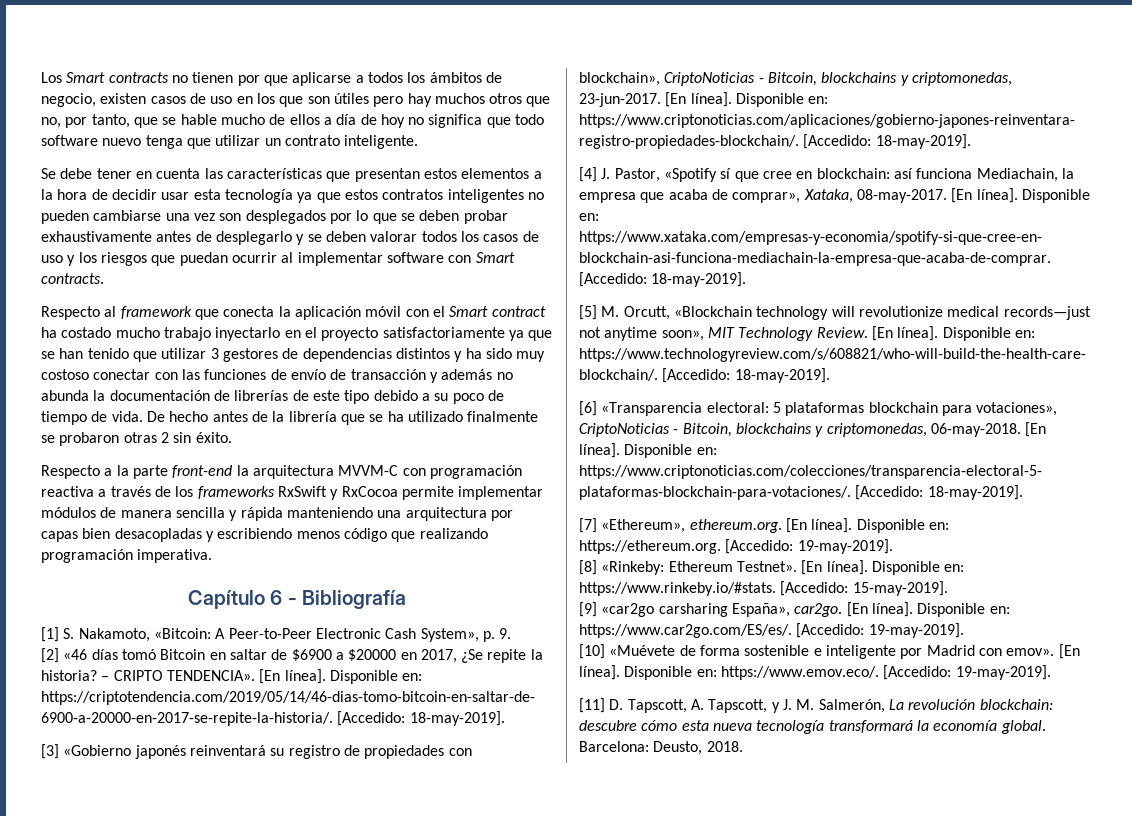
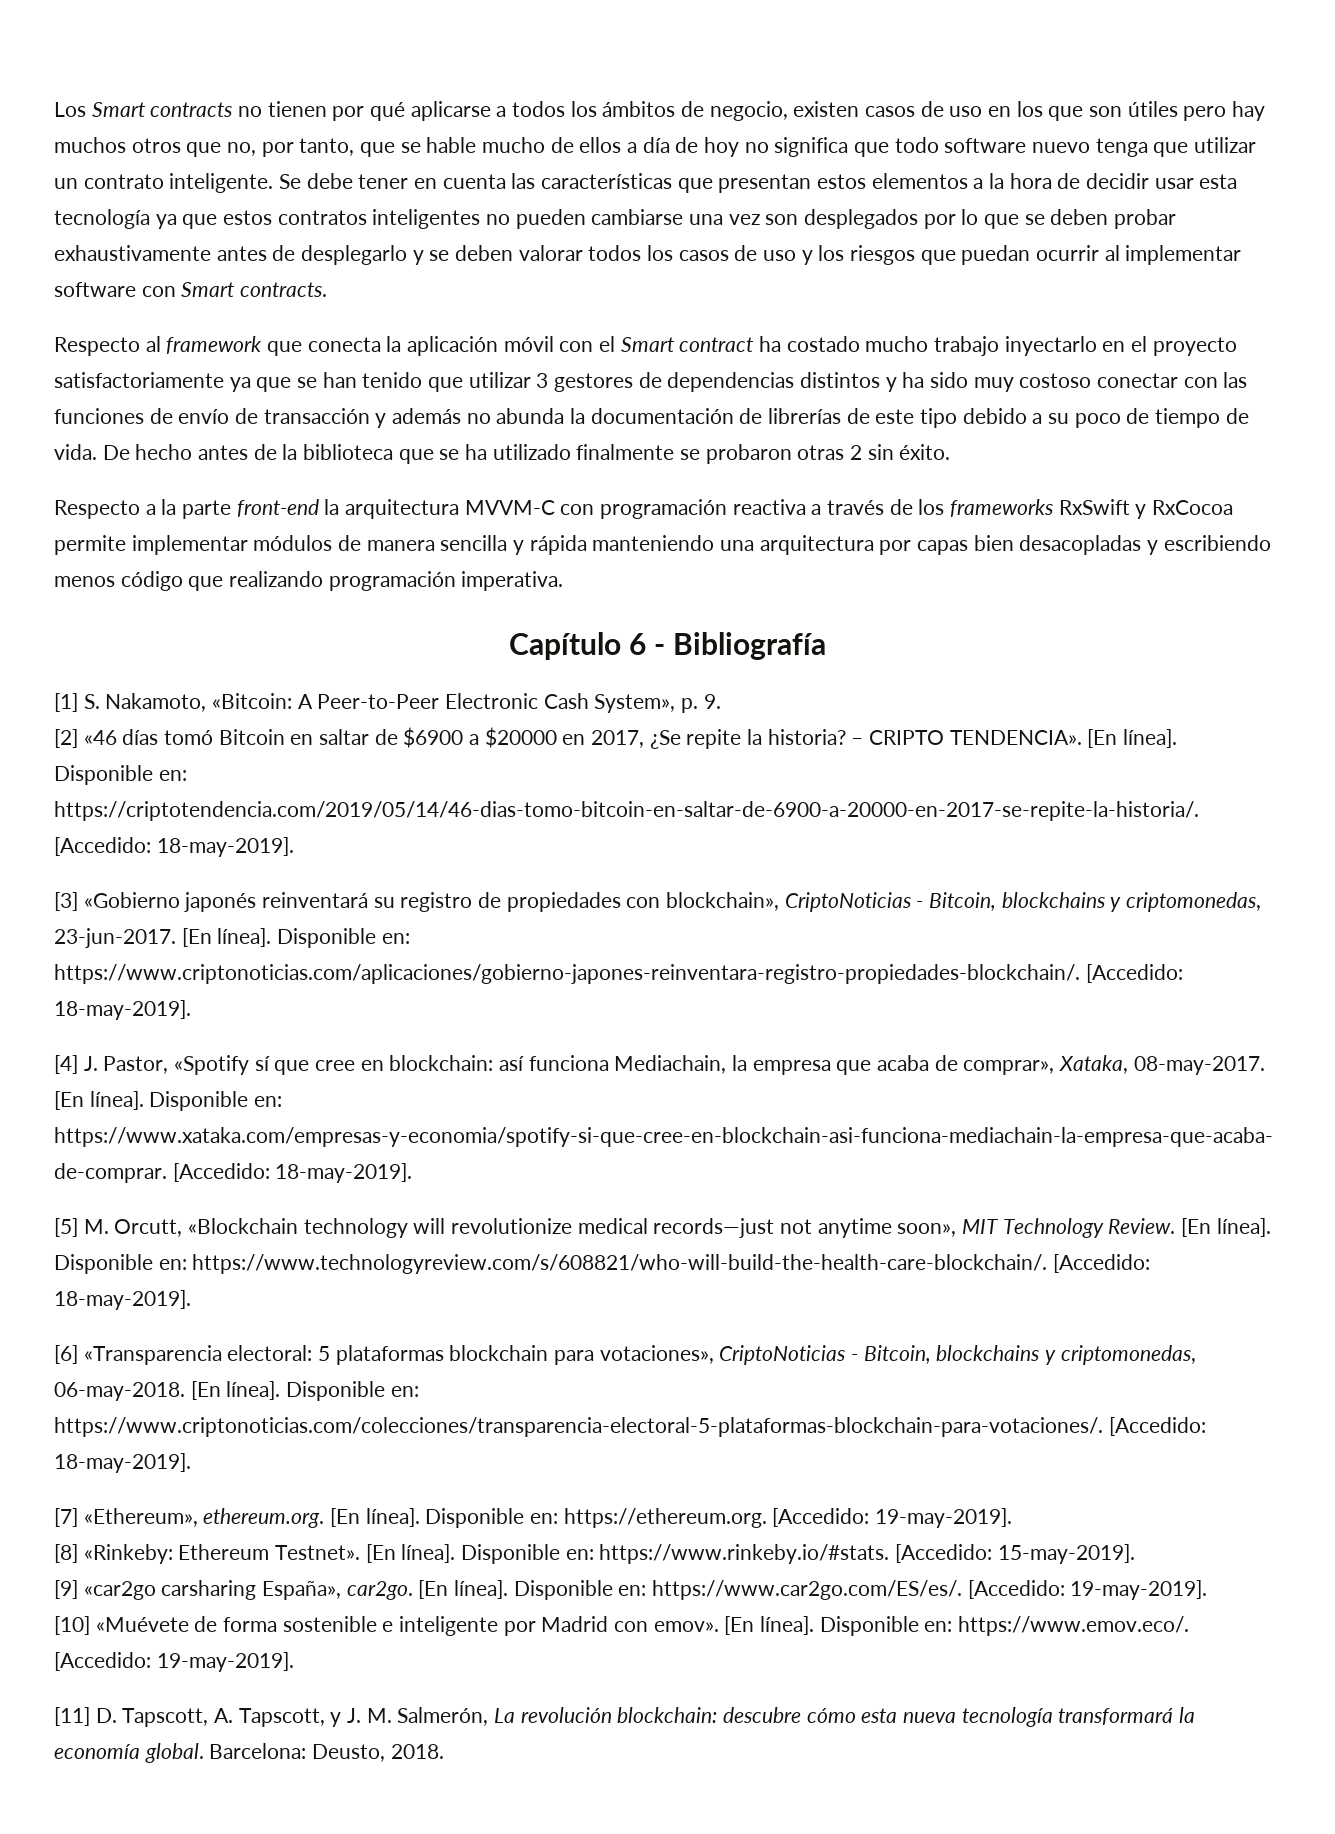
- Los Smart contracts no tienen por que aplicarse a todos los ámbitos de negocio, existen casos de uso en los que son útiles pero hay muchos otros que no, por tanto, que se hable mucho de ellos a día de hoy no significa que todo software nuevo tenga que utilizar un contrato inteligente.
- Se debe tener en cuenta las características que presentan estos elementos a la hora de decidir usar esta tecnología ya que estos contratos inteligentes no pueden cambiarse una vez son desplegados por lo que se deben probar exhaustivamente antes de desplegarlo y se deben valorar todos los casos de uso y los riesgos que puedan ocurrir al implementar software con Smart contracts.
+ Los Smart contracts no tienen por qué aplicarse a todos los ámbitos de negocio, existen casos de uso en los que son útiles pero hay muchos otros que no, por tanto, que se hable mucho de ellos a día de hoy no significa que todo software nuevo tenga que utilizar un contrato inteligente. Se debe tener en cuenta las características que presentan estos elementos a la hora de decidir usar esta tecnología ya que estos contratos inteligentes no pueden cambiarse una vez son desplegados por lo que se deben probar exhaustivamente antes de desplegarlo y se deben valorar todos los casos de uso y los riesgos que puedan ocurrir al implementar software con Smart contracts.
- De hecho antes de la librería que se ha utilizado finalmente se probaron otras 2 sin éxito.
+ De hecho antes de la biblioteca que se ha utilizado finalmente se probaron otras 2 sin éxito.

